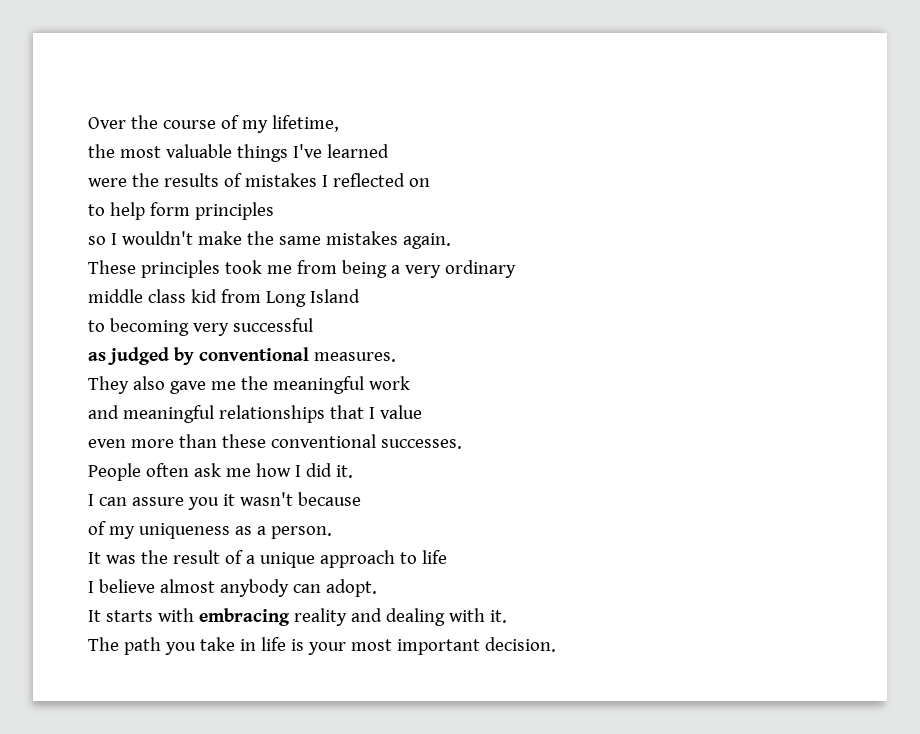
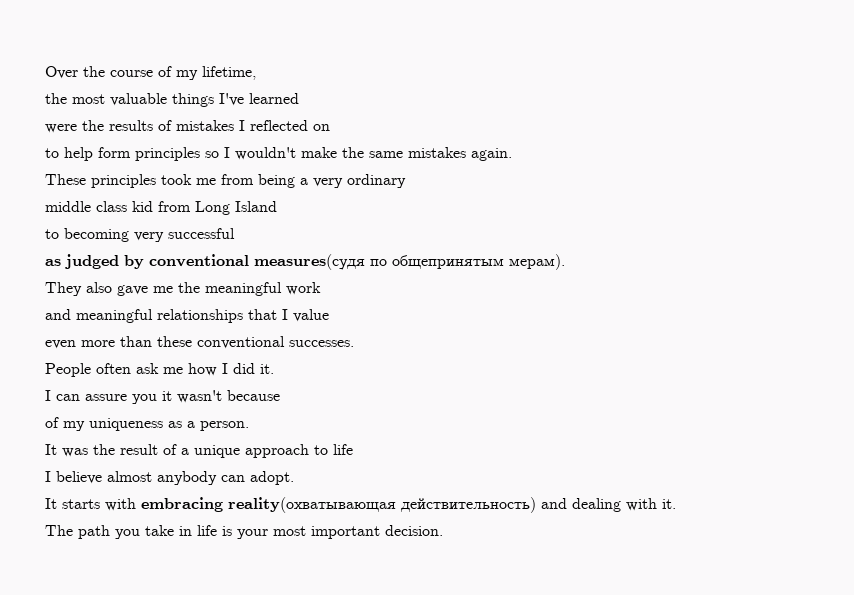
- to help form principles
- so I wouldn't make the same mistakes again.
+ to help form principles so I wouldn't make the same mistakes again.
- as judged by conventional measures.
+ as judged by conventional measures(судя по общепринятым мерам).
- It starts with embracing reality and dealing with it.
+ It starts with embracing reality(охватывающая действительность) and dealing with it.

